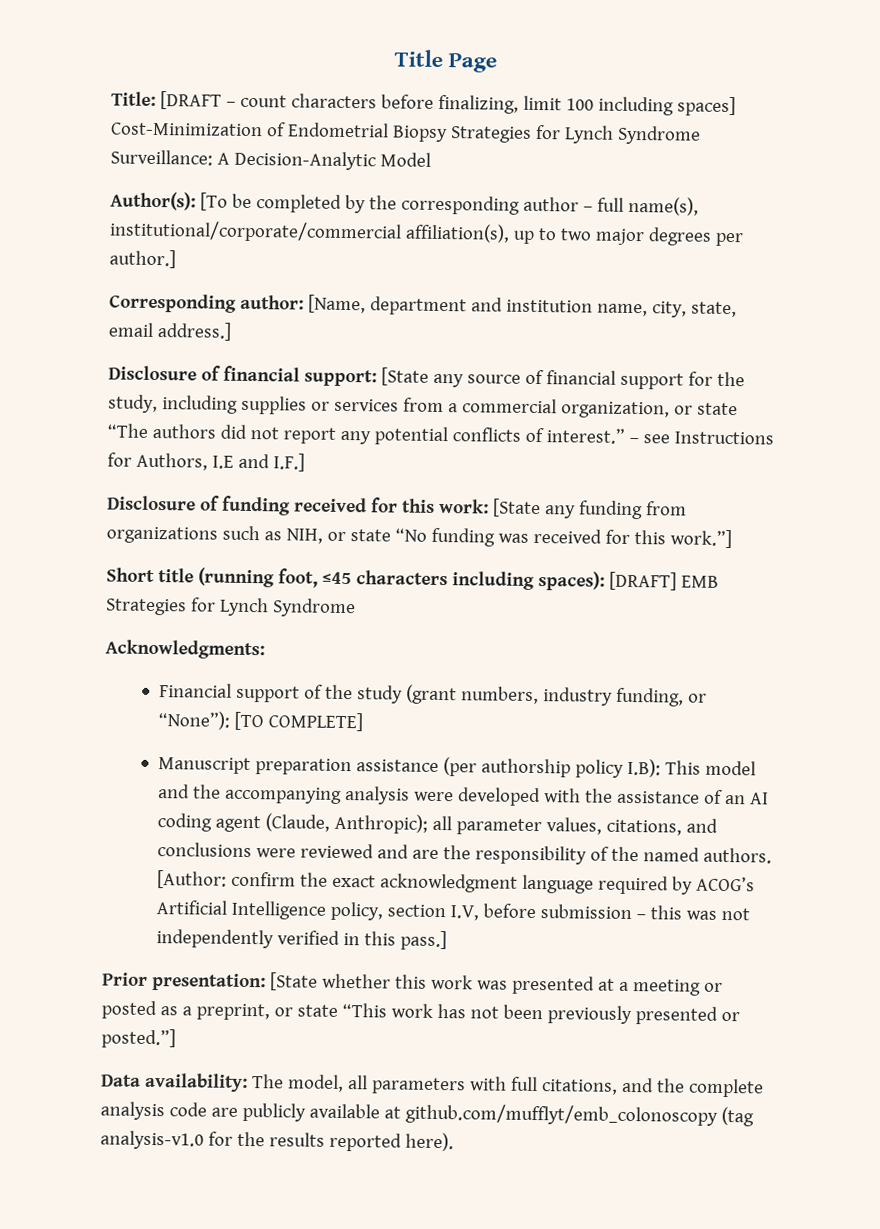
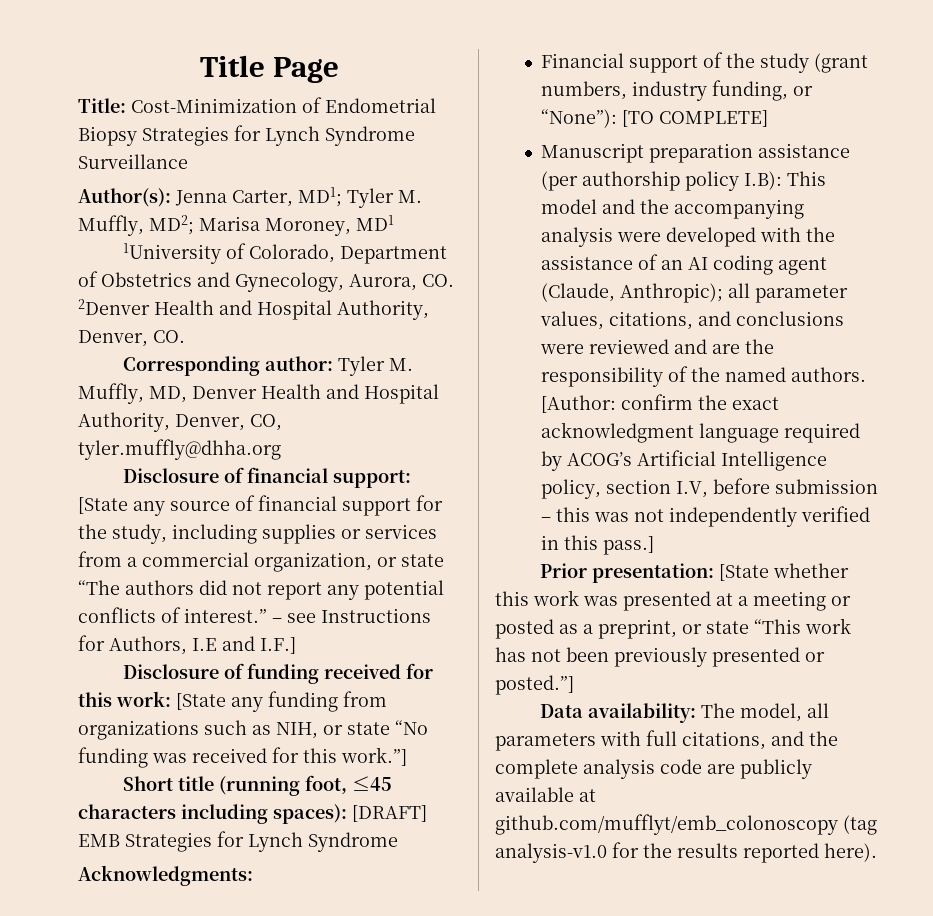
- Title: [DRAFT – count characters before finalizing, limit 100 including spaces] Cost-Minimization of Endometrial Biopsy Strategies for Lynch Syndrome Surveillance: A Decision-Analytic Model
- Author(s): [To be completed by the corresponding author – full name(s), institutional/corporate/commercial affiliation(s), up to two major degrees per author.]
- Corresponding author: [Name, department and institution name, city, state, email address.]
+ Title: Cost-Minimization of Endometrial Biopsy Strategies for Lynch Syndrome Surveillance
+ Author(s): Jenna Carter, MD1; Tyler M. Muffly, MD2; Marisa Moroney, MD1
+ 1University of Colorado, Department of Obstetrics and Gynecology, Aurora, CO. 2Denver Health and Hospital Authority, Denver, CO.
+ Corresponding author: Tyler M. Muffly, MD, Denver Health and Hospital Authority, Denver, CO, tyler.muffly@dhha.org

